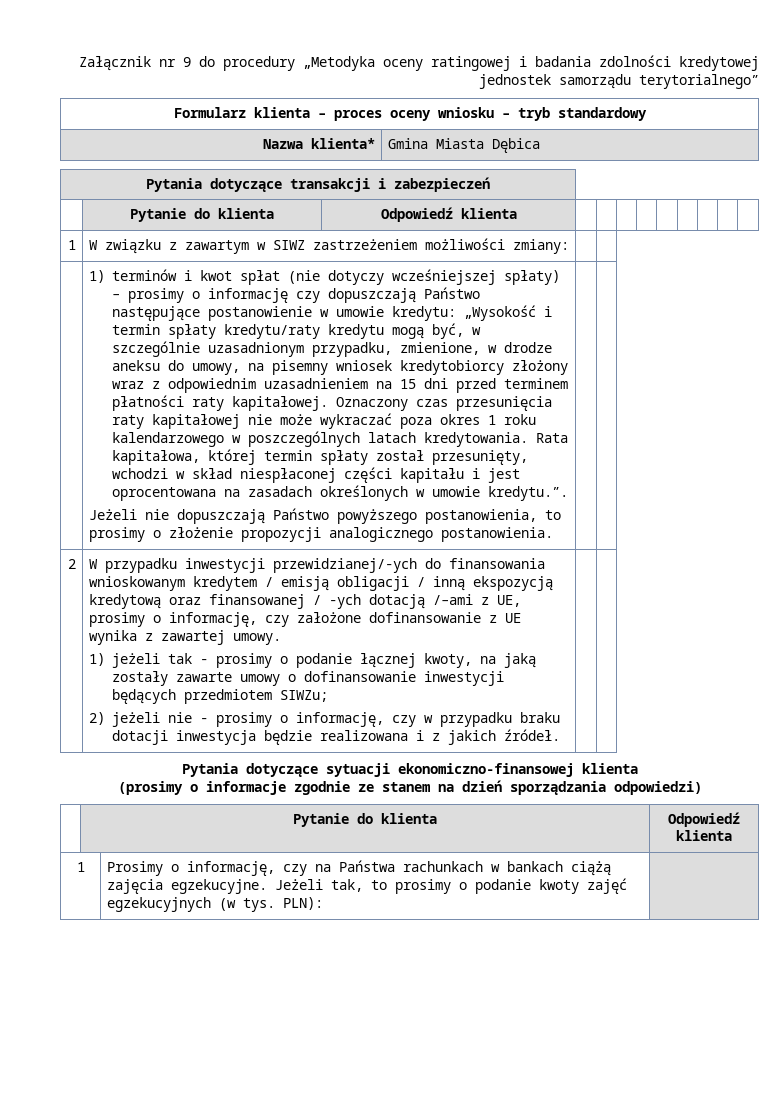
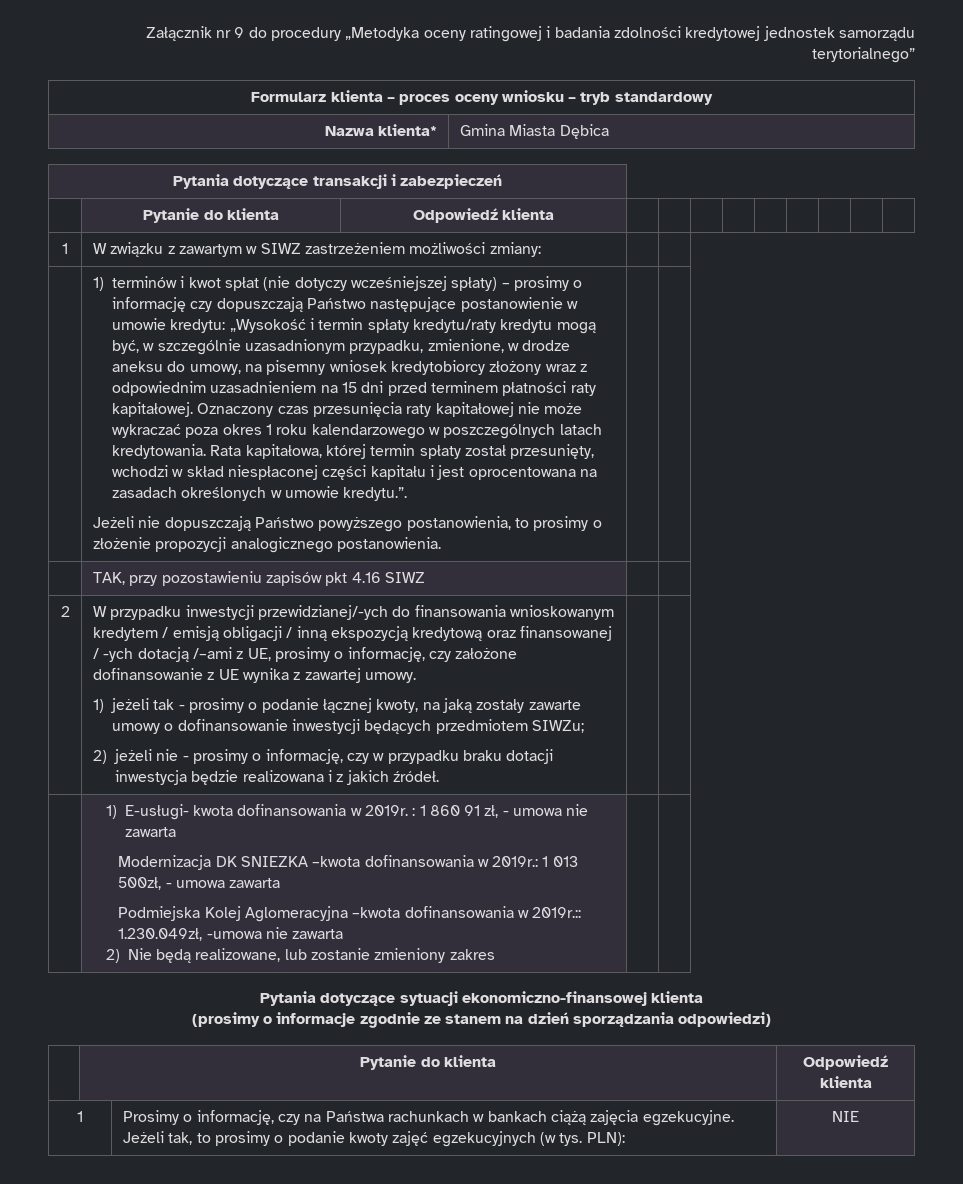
+ | TAK, przy pozostawieniu zapisów pkt 4.16 SIWZ | |
+ 1) E-usługi- kwota dofinansowania w 2019r. : 1 860 91 zł, - umowa nie zawarta
+ Modernizacja DK SNIEZKA –kwota dofinansowania w 2019r.: 1 013 500zł, - umowa zawarta
+ Podmiejska Kolej Aglomeracyjna –kwota dofinansowania w 2019r.:: 1.230.049zł, -umowa nie zawarta
+ 2) Nie będą realizowane, lub zostanie zmieniony zakres
- 1 | Prosimy o informację, czy na Państwa rachunkach w bankach ciążą zajęcia egzekucyjne. Jeżeli tak, to prosimy o podanie kwoty zajęć egzekucyjnych (w tys. PLN): |
+ 1 | Prosimy o informację, czy na Państwa rachunkach w bankach ciążą zajęcia egzekucyjne. Jeżeli tak, to prosimy o podanie kwoty zajęć egzekucyjnych (w tys. PLN): | NIE

